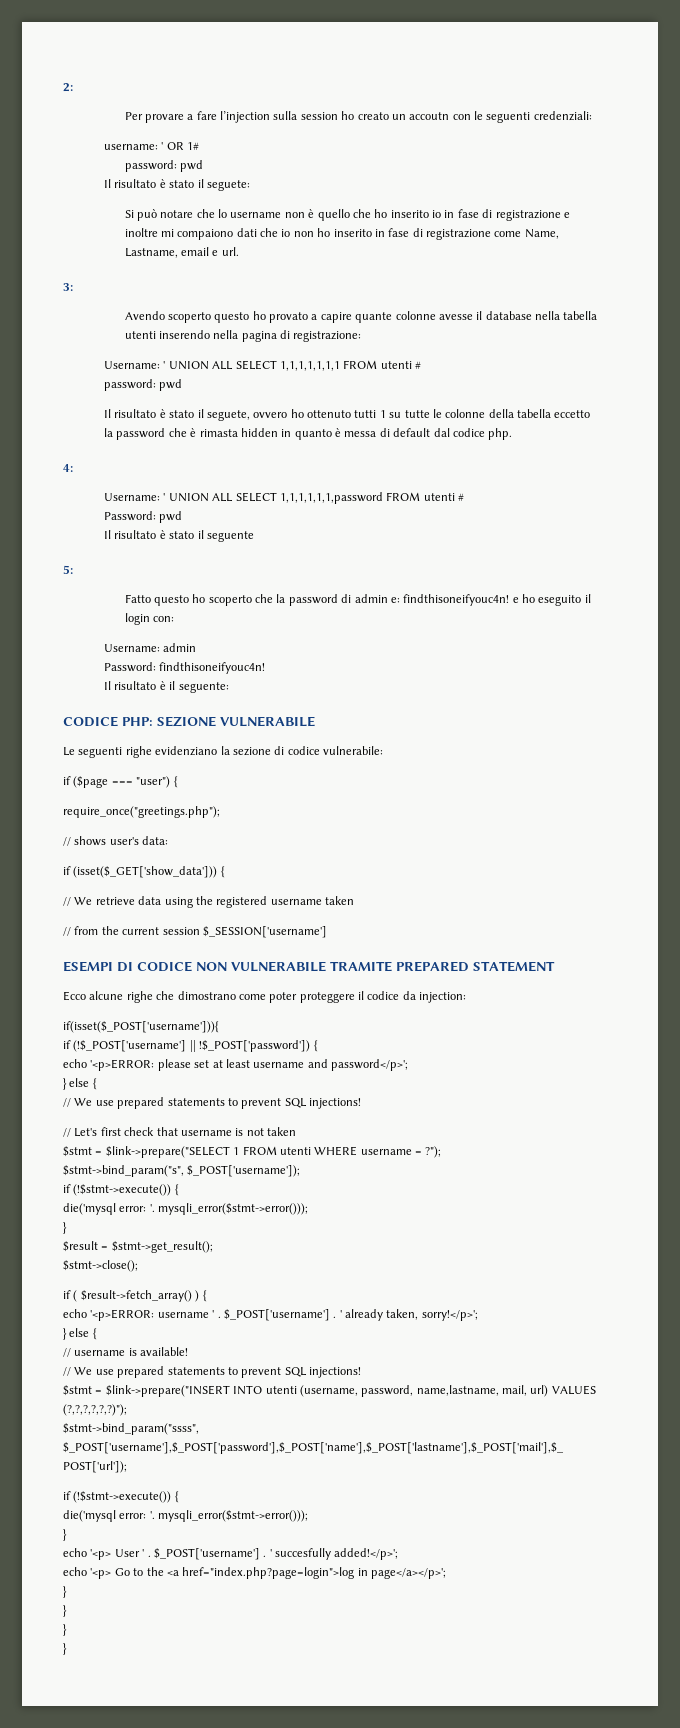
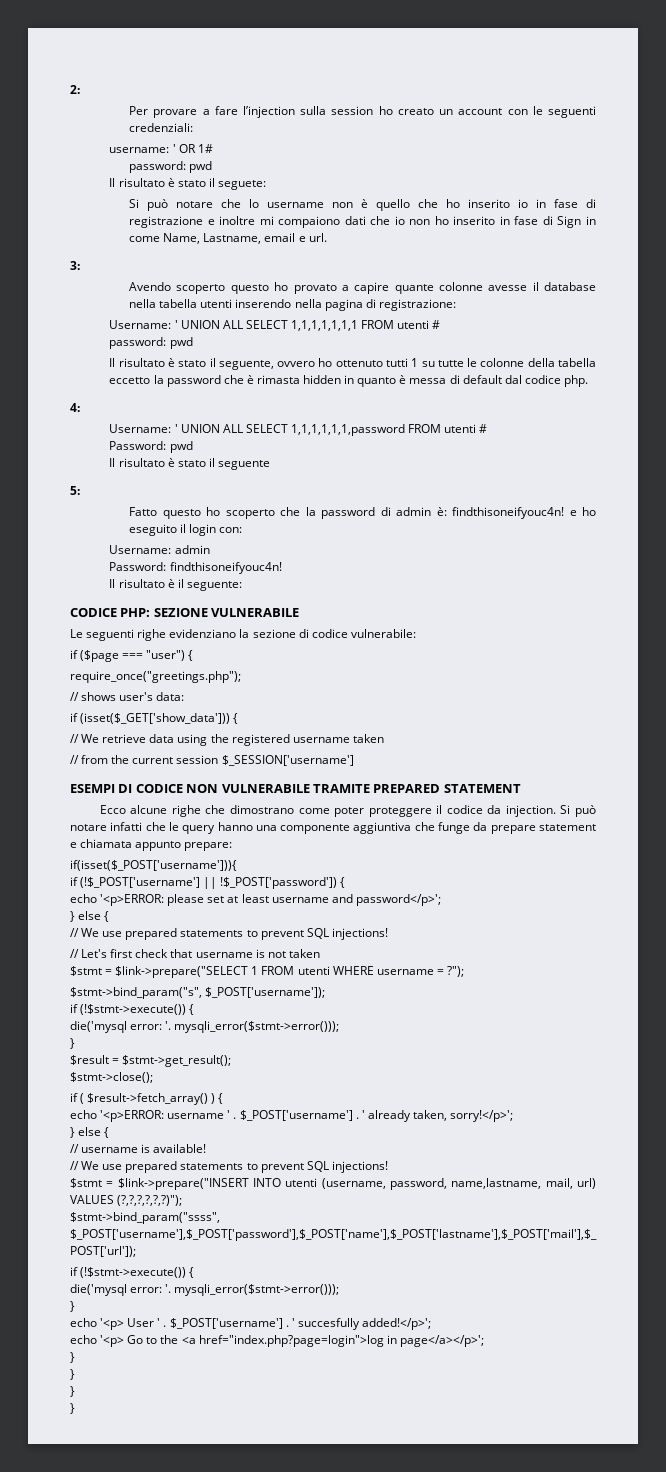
- Per provare a fare l’injection sulla session ho creato un accoutn con le seguenti credenziali:
+ Per provare a fare l’injection sulla session ho creato un account con le seguenti credenziali:
- Si può notare che lo username non è quello che ho inserito io in fase di registrazione e inoltre mi compaiono dati che io non ho inserito in fase di registrazione come Name, Lastname, email e url.
+ Si può notare che lo username non è quello che ho inserito io in fase di registrazione e inoltre mi compaiono dati che io non ho inserito in fase di Sign in come Name, Lastname, email e url.
- Il risultato è stato il seguete, ovvero ho ottenuto tutti 1 su tutte le colonne della tabella eccetto la password che è rimasta hidden in quanto è messa di default dal codice php.
+ Il risultato è stato il seguente, ovvero ho ottenuto tutti 1 su tutte le colonne della tabella eccetto la password che è rimasta hidden in quanto è messa di default dal codice php.
- Fatto questo ho scoperto che la password di admin e: findthisoneifyouc4n! e ho eseguito il login con:
+ Fatto questo ho scoperto che la password di admin è: findthisoneifyouc4n! e ho eseguito il login con:
- Ecco alcune righe che dimostrano come poter proteggere il codice da injection:
+ Ecco alcune righe che dimostrano come poter proteggere il codice da injection. Si può notare infatti che le query hanno una componente aggiuntiva che funge da prepare statement e chiamata appunto prepare:

